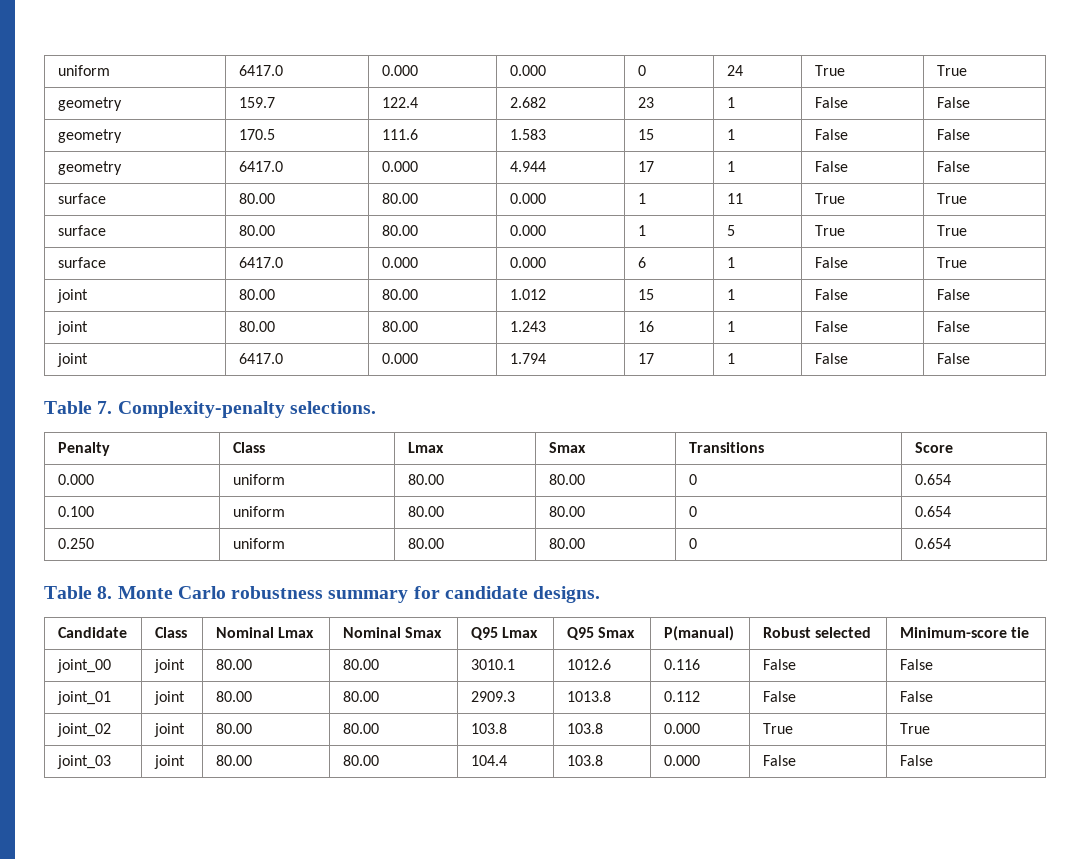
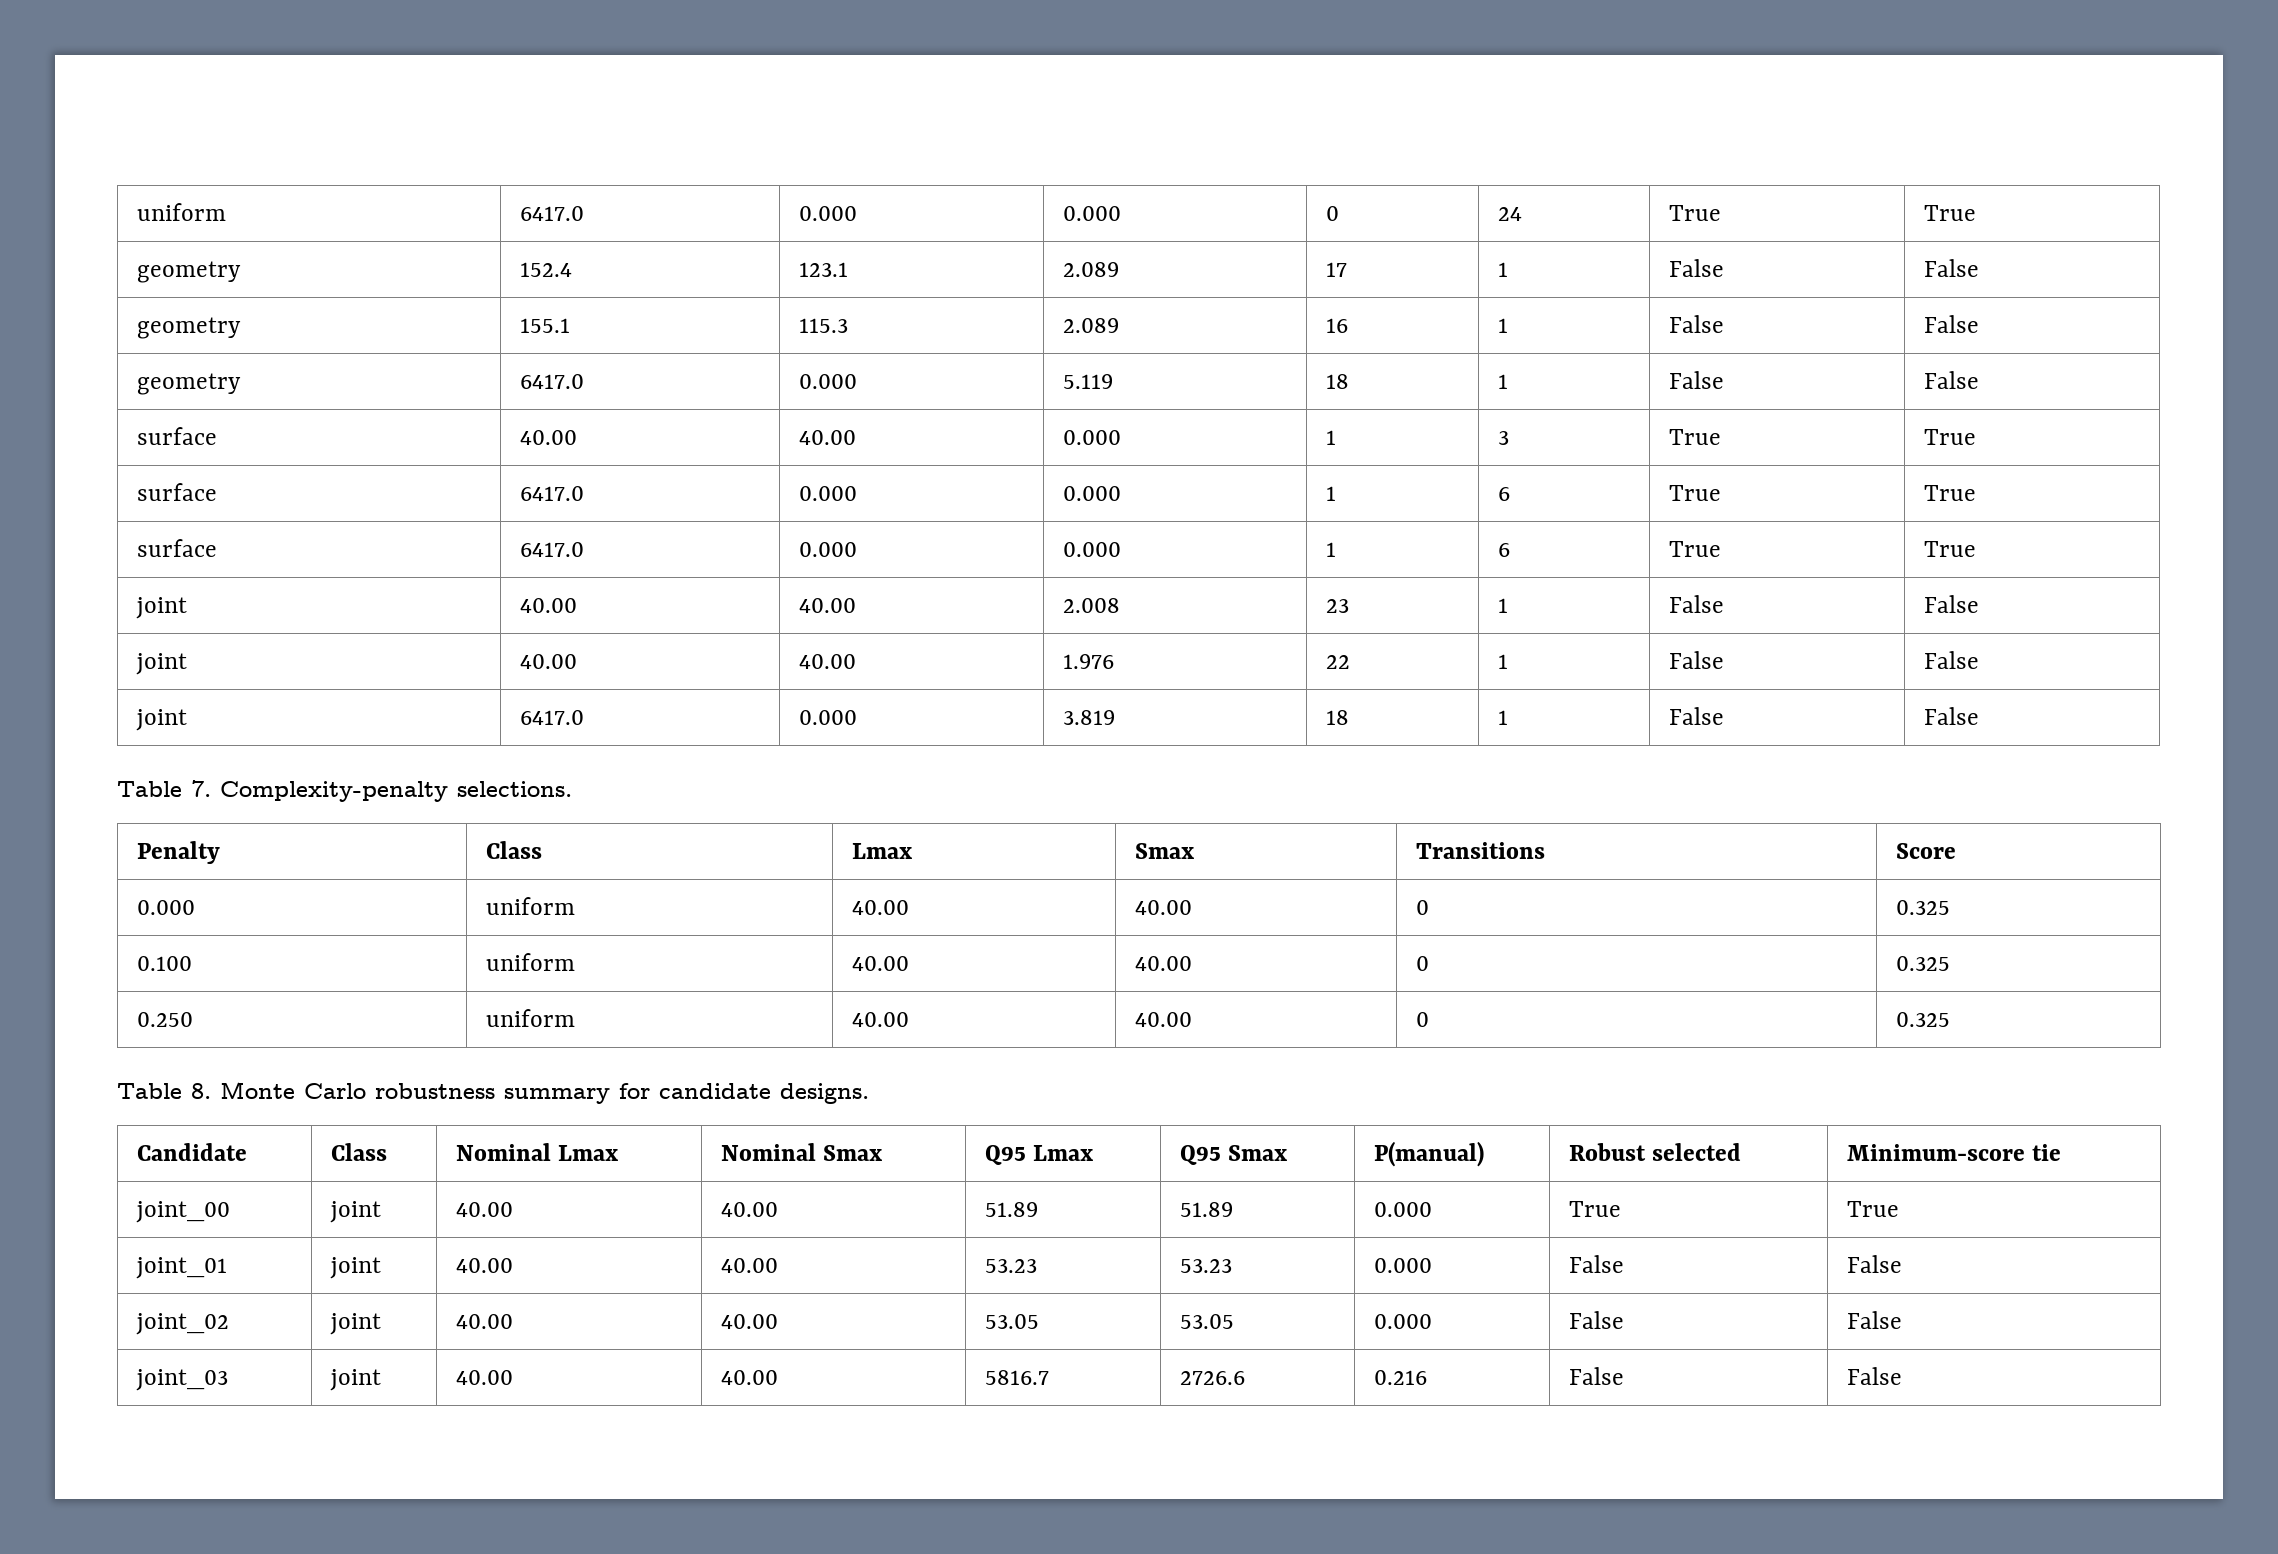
- geometry | 159.7 | 122.4 | 2.682 | 23 | 1 | False | False
- geometry | 170.5 | 111.6 | 1.583 | 15 | 1 | False | False
+ geometry | 152.4 | 123.1 | 2.089 | 17 | 1 | False | False
+ geometry | 155.1 | 115.3 | 2.089 | 16 | 1 | False | False
- geometry | 6417.0 | 0.000 | 4.944 | 17 | 1 | False | False
+ geometry | 6417.0 | 0.000 | 5.119 | 18 | 1 | False | False
- surface | 80.00 | 80.00 | 0.000 | 1 | 11 | True | True
- surface | 80.00 | 80.00 | 0.000 | 1 | 5 | True | True
- surface | 6417.0 | 0.000 | 0.000 | 6 | 1 | False | True
+ surface | 40.00 | 40.00 | 0.000 | 1 | 3 | True | True
+ surface | 6417.0 | 0.000 | 0.000 | 1 | 6 | True | True
+ surface | 6417.0 | 0.000 | 0.000 | 1 | 6 | True | True
- joint | 80.00 | 80.00 | 1.012 | 15 | 1 | False | False
- joint | 80.00 | 80.00 | 1.243 | 16 | 1 | False | False
+ joint | 40.00 | 40.00 | 2.008 | 23 | 1 | False | False
+ joint | 40.00 | 40.00 | 1.976 | 22 | 1 | False | False
- joint | 6417.0 | 0.000 | 1.794 | 17 | 1 | False | False
+ joint | 6417.0 | 0.000 | 3.819 | 18 | 1 | False | False
- 0.000 | uniform | 80.00 | 80.00 | 0 | 0.654
+ 0.000 | uniform | 40.00 | 40.00 | 0 | 0.325
- 0.100 | uniform | 80.00 | 80.00 | 0 | 0.654
+ 0.100 | uniform | 40.00 | 40.00 | 0 | 0.325
- 0.250 | uniform | 80.00 | 80.00 | 0 | 0.654
+ 0.250 | uniform | 40.00 | 40.00 | 0 | 0.325
- joint_00 | joint | 80.00 | 80.00 | 3010.1 | 1012.6 | 0.116 | False | False
- joint_01 | joint | 80.00 | 80.00 | 2909.3 | 1013.8 | 0.112 | False | False
- joint_02 | joint | 80.00 | 80.00 | 103.8 | 103.8 | 0.000 | True | True
- joint_03 | joint | 80.00 | 80.00 | 104.4 | 103.8 | 0.000 | False | False
+ joint_00 | joint | 40.00 | 40.00 | 51.89 | 51.89 | 0.000 | True | True
+ joint_01 | joint | 40.00 | 40.00 | 53.23 | 53.23 | 0.000 | False | False
+ joint_02 | joint | 40.00 | 40.00 | 53.05 | 53.05 | 0.000 | False | False
+ joint_03 | joint | 40.00 | 40.00 | 5816.7 | 2726.6 | 0.216 | False | False

